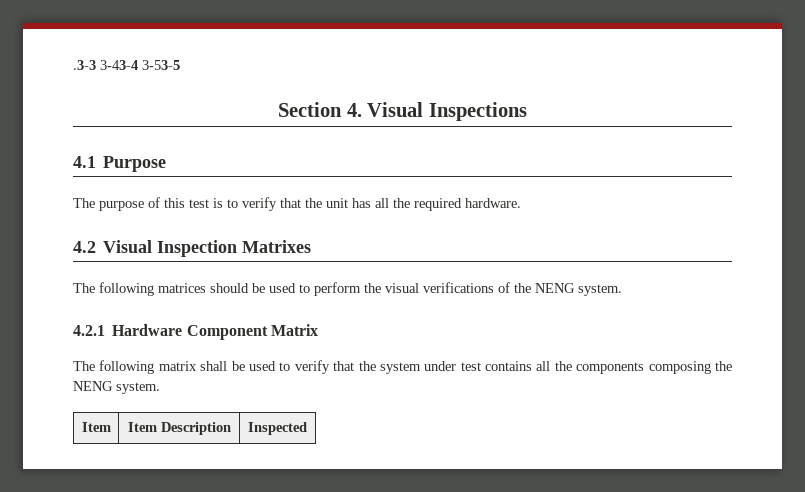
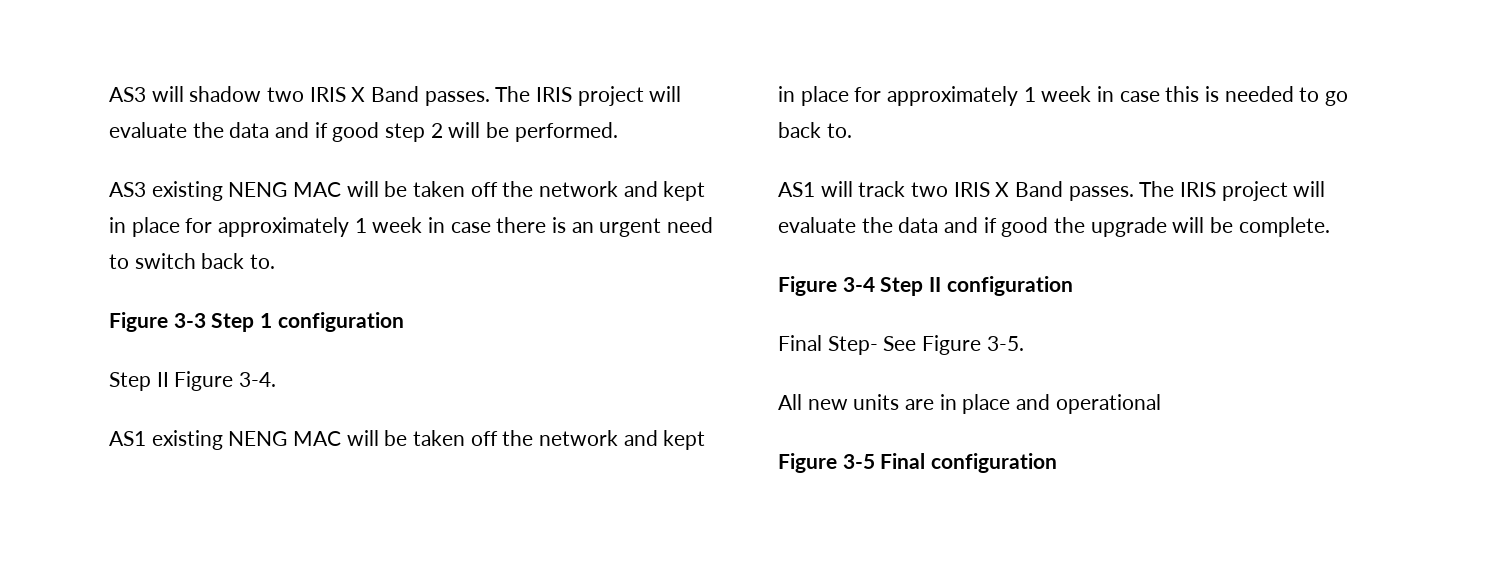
- .3-3 3-43-4 3-53-5
- Section 4. Visual Inspections
- 4.1 Purpose
- The purpose of this test is to verify that the unit has all the required hardware.
- 4.2 Visual Inspection Matrixes
- The following matrices should be used to perform the visual verifications of the NENG system.
- 4.2.1 Hardware Component Matrix
- The following matrix shall be used to verify that the system under test contains all the components composing the NENG system.
- Item | Item Description | Inspected
+ AS3 will shadow two IRIS X Band passes. The IRIS project will evaluate the data and if good step 2 will be performed.
+ AS3 existing NENG MAC will be taken off the network and kept in place for approximately 1 week in case there is an urgent need to switch back to.
+ Figure 3-3 Step 1 configuration
+ Step II Figure 3-4.
+ AS1 existing NENG MAC will be taken off the network and kept in place for approximately 1 week in case this is needed to go back to.
+ AS1 will track two IRIS X Band passes. The IRIS project will evaluate the data and if good the upgrade will be complete.
+ Figure 3-4 Step II configuration
+ Final Step- See Figure 3-5.
+ All new units are in place and operational
+ Figure 3-5 Final configuration

